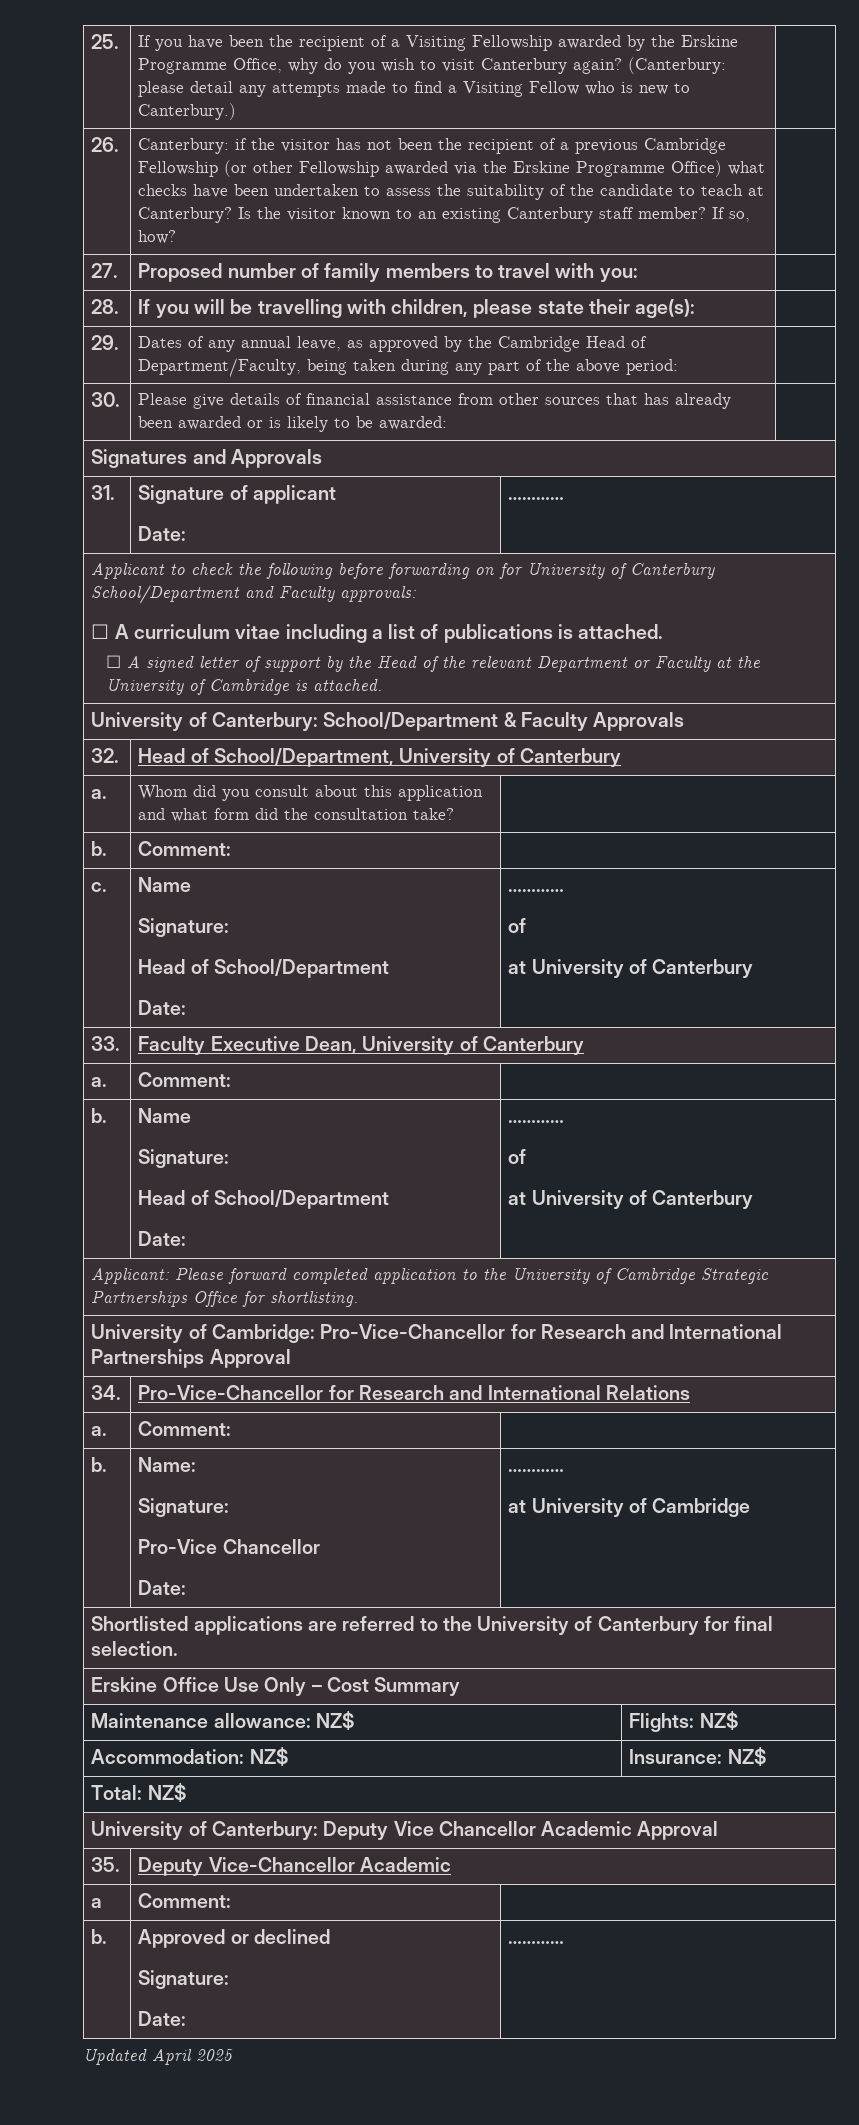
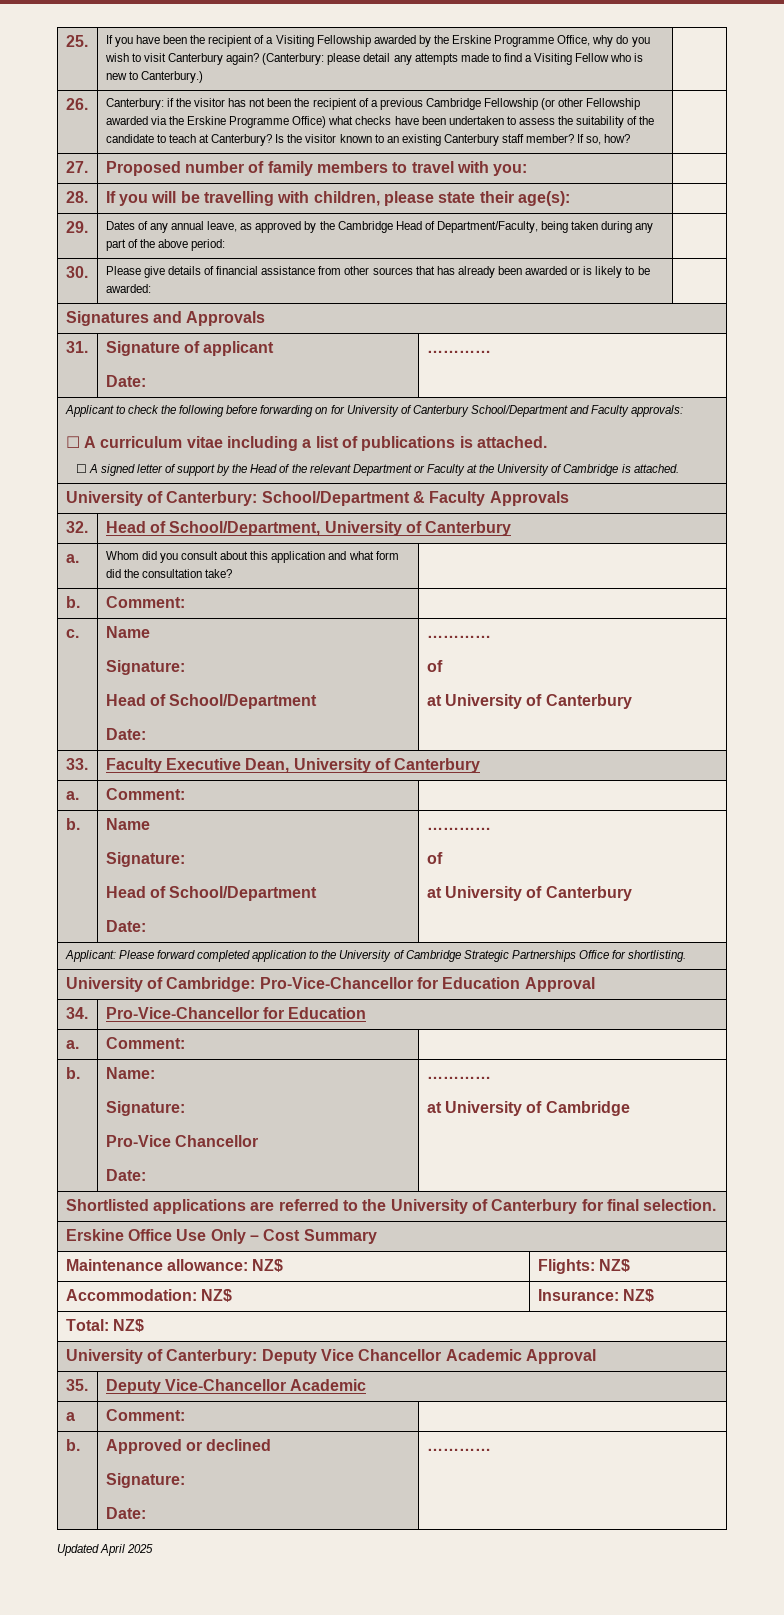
- University of Cambridge: Pro-Vice-Chancellor for Research and International Partnerships Approval
+ University of Cambridge: Pro-Vice-Chancellor for Education Approval
- 34. | Pro-Vice-Chancellor for Research and International Relations
+ 34. | Pro-Vice-Chancellor for Education

